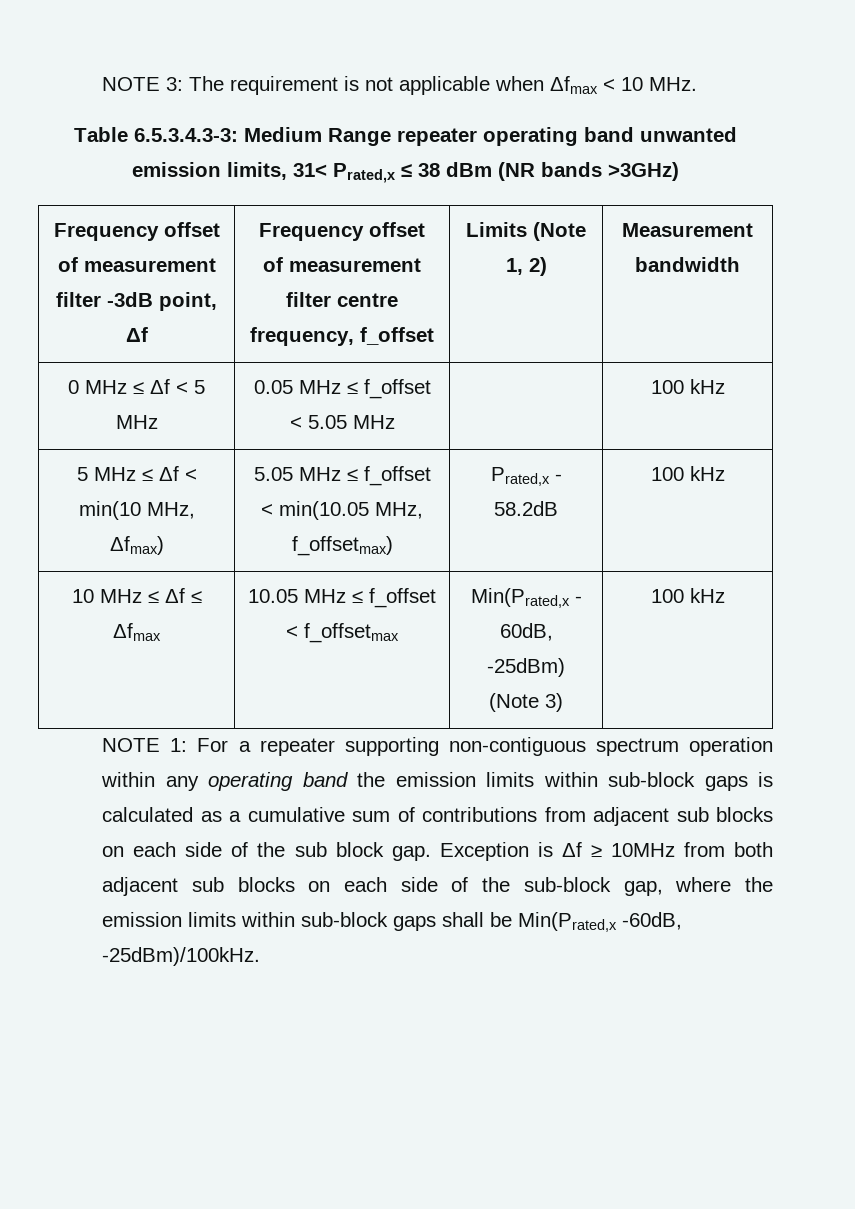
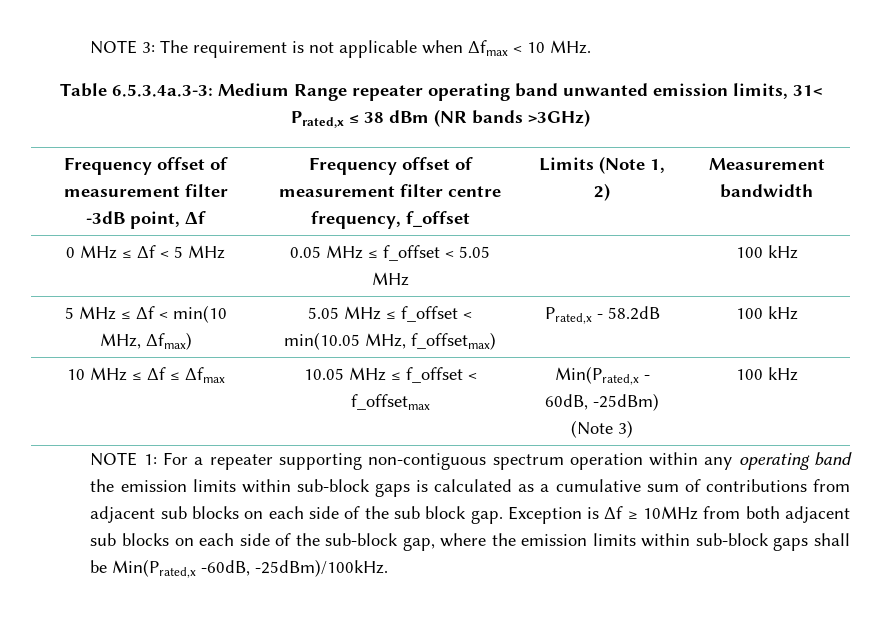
- Table 6.5.3.4.3-3: Medium Range repeater operating band unwanted emission limits, 31< Prated,x ≤ 38 dBm (NR bands >3GHz)
+ Table 6.5.3.4a.3-3: Medium Range repeater operating band unwanted emission limits, 31< Prated,x ≤ 38 dBm (NR bands >3GHz)

